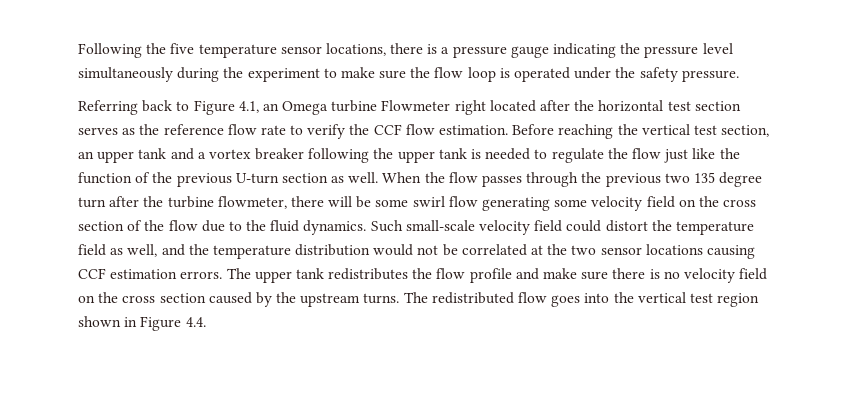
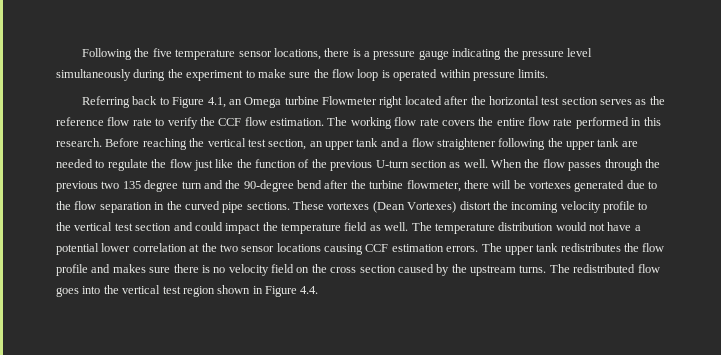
- Following the five temperature sensor locations, there is a pressure gauge indicating the pressure level simultaneously during the experiment to make sure the flow loop is operated under the safety pressure.
+ Following the five temperature sensor locations, there is a pressure gauge indicating the pressure level simultaneously during the experiment to make sure the flow loop is operated within pressure limits.
+ The working flow rate covers the entire flow rate performed in this research.
- Before reaching the vertical test section, an upper tank and a vortex breaker following the upper tank is needed to regulate the flow just like the function of the previous U-turn section as well.
+ Before reaching the vertical test section, an upper tank and a flow straightener following the upper tank are needed to regulate the flow just like the function of the previous U-turn section as well.
- When the flow passes through the previous two 135 degree turn after the turbine flowmeter, there will be some swirl flow generating some velocity field on the cross section of the flow due to the fluid dynamics. Such small-scale velocity field could distort the temperature field as well, and the temperature distribution would not be correlated at the two sensor locations causing CCF estimation errors.
+ When the flow passes through the previous two 135 degree turn and the 90-degree bend after the turbine flowmeter, there will be vortexes generated due to the flow separation in the curved pipe sections. These vortexes (Dean Vortexes) distort the incoming velocity profile to the vertical test section and could impact the temperature field as well. The temperature distribution would not have a potential lower correlation at the two sensor locations causing CCF estimation errors.
- The upper tank redistributes the flow profile and make sure there is no velocity field on the cross section caused by the upstream turns.
+ The upper tank redistributes the flow profile and makes sure there is no velocity field on the cross section caused by the upstream turns.

